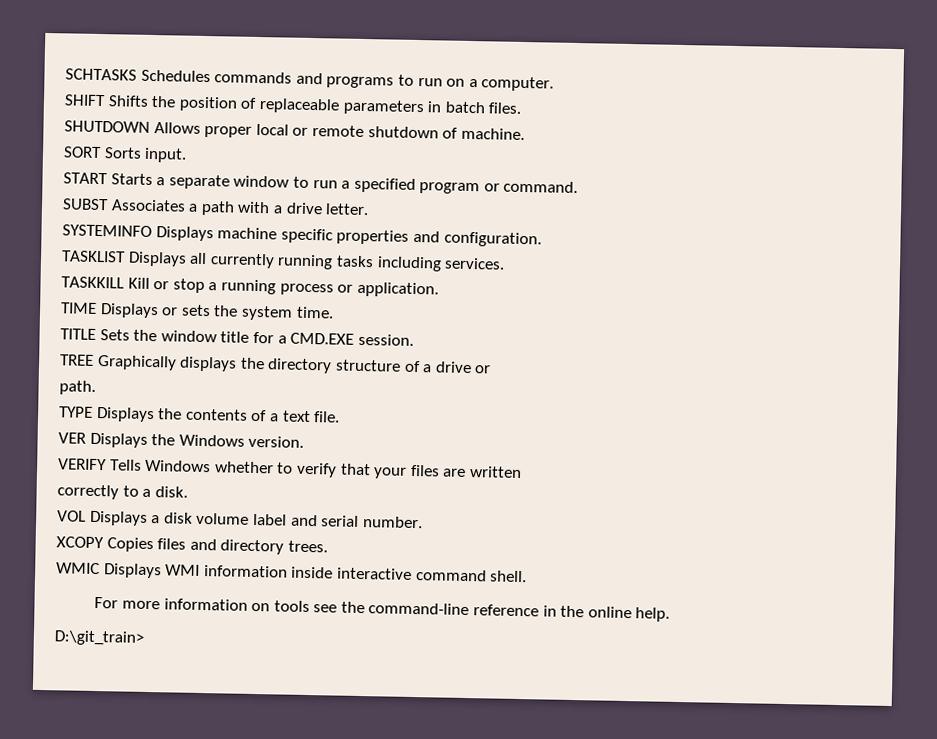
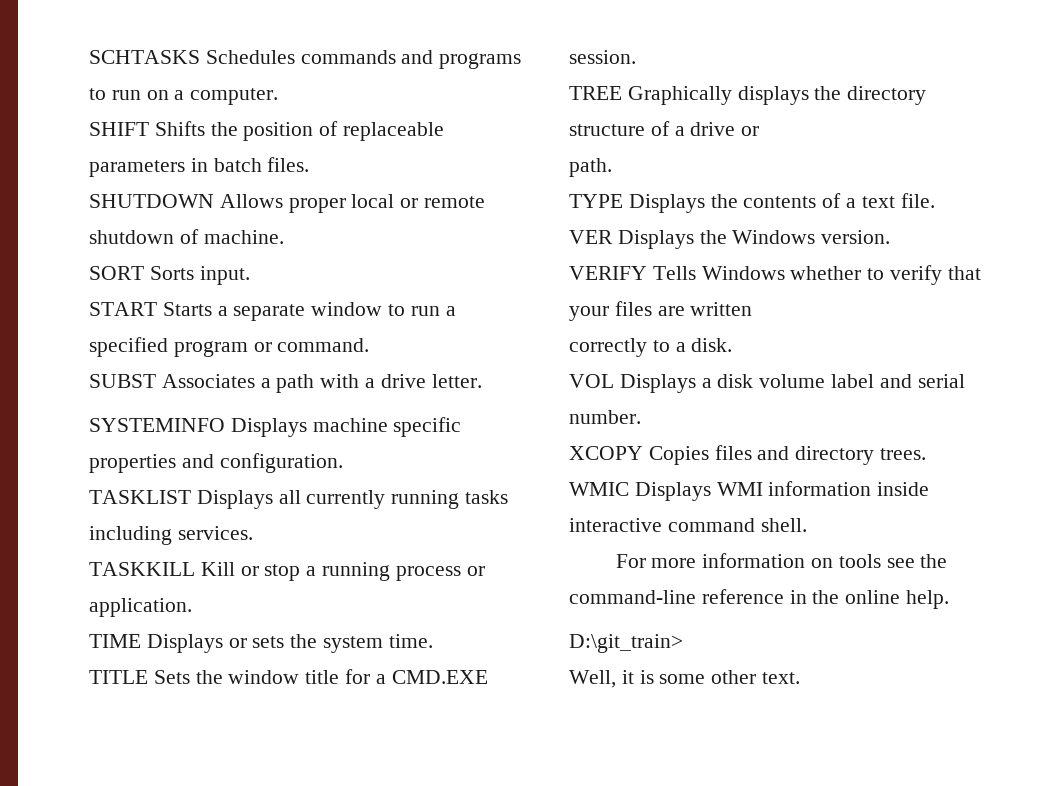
+ Well, it is some other text.

